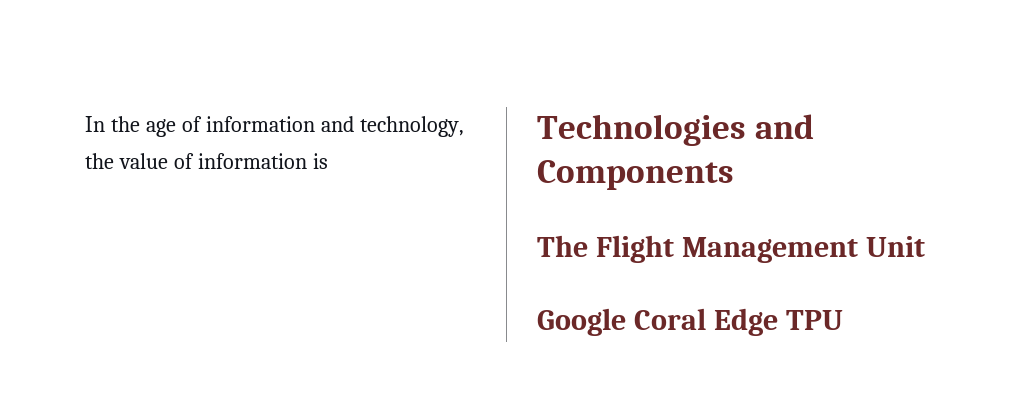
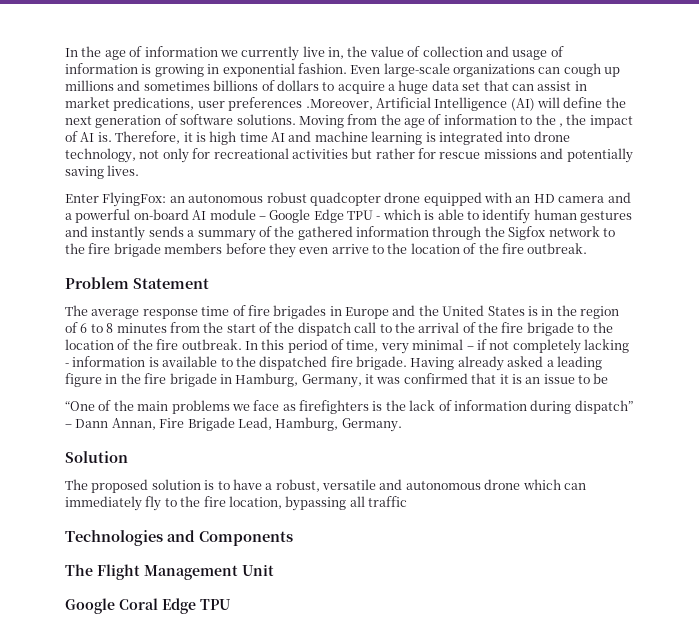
- In the age of information and technology, the value of information is
+ In the age of information we currently live in, the value of collection and usage of information is growing in exponential fashion. Even large-scale organizations can cough up millions and sometimes billions of dollars to acquire a huge data set that can assist in market predications, user preferences .Moreover, Artificial Intelligence (AI) will define the next generation of software solutions. Moving from the age of information to the , the impact of AI is. Therefore, it is high time AI and machine learning is integrated into drone technology, not only for recreational activities but rather for rescue missions and potentially saving lives.
+ Enter FlyingFox: an autonomous robust quadcopter drone equipped with an HD camera and a powerful on-board AI module – Google Edge TPU - which is able to identify human gestures and instantly sends a summary of the gathered information through the Sigfox network to the fire brigade members before they even arrive to the location of the fire outbreak.
+ Problem Statement
+ The average response time of fire brigades in Europe and the United States is in the region of 6 to 8 minutes from the start of the dispatch call to the arrival of the fire brigade to the location of the fire outbreak. In this period of time, very minimal – if not completely lacking - information is available to the dispatched fire brigade. Having already asked a leading figure in the fire brigade in Hamburg, Germany, it was confirmed that it is an issue to be
+ “One of the main problems we face as firefighters is the lack of information during dispatch” – Dann Annan, Fire Brigade Lead, Hamburg, Germany.
+ Solution
+ The proposed solution is to have a robust, versatile and autonomous drone which can immediately fly to the fire location, bypassing all traffic

